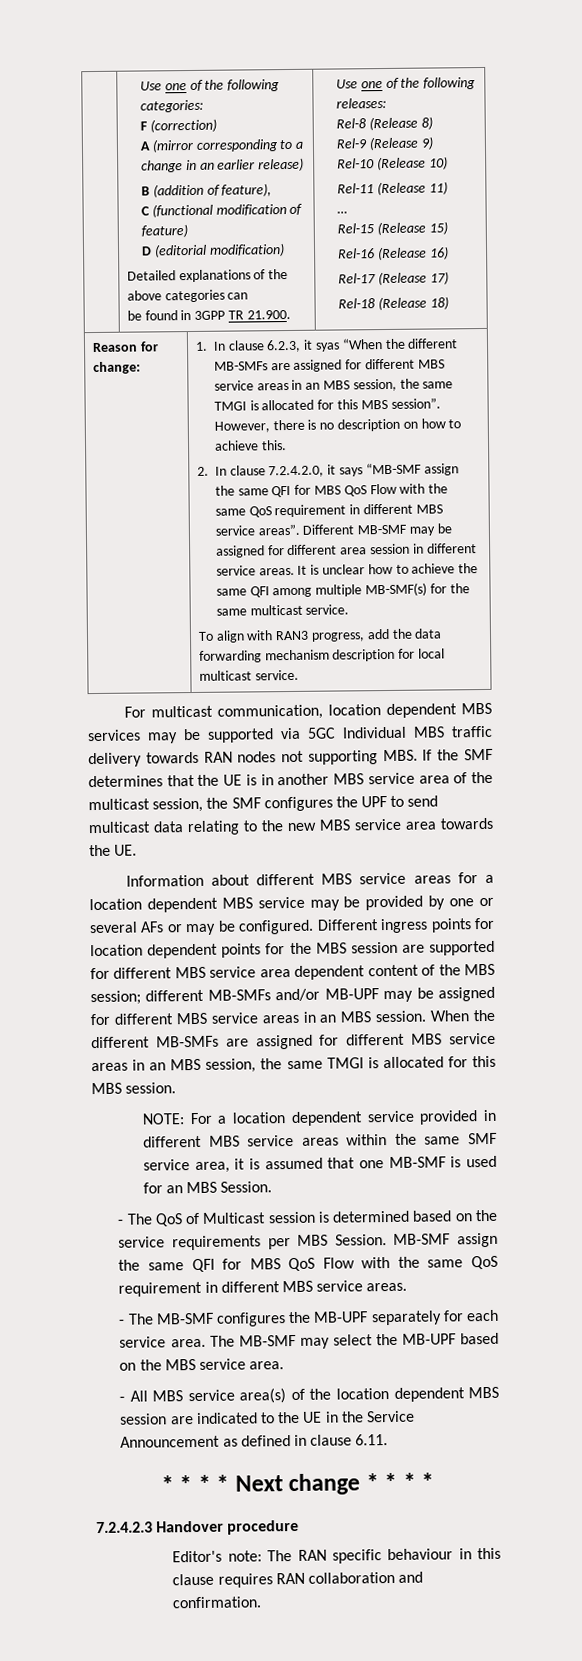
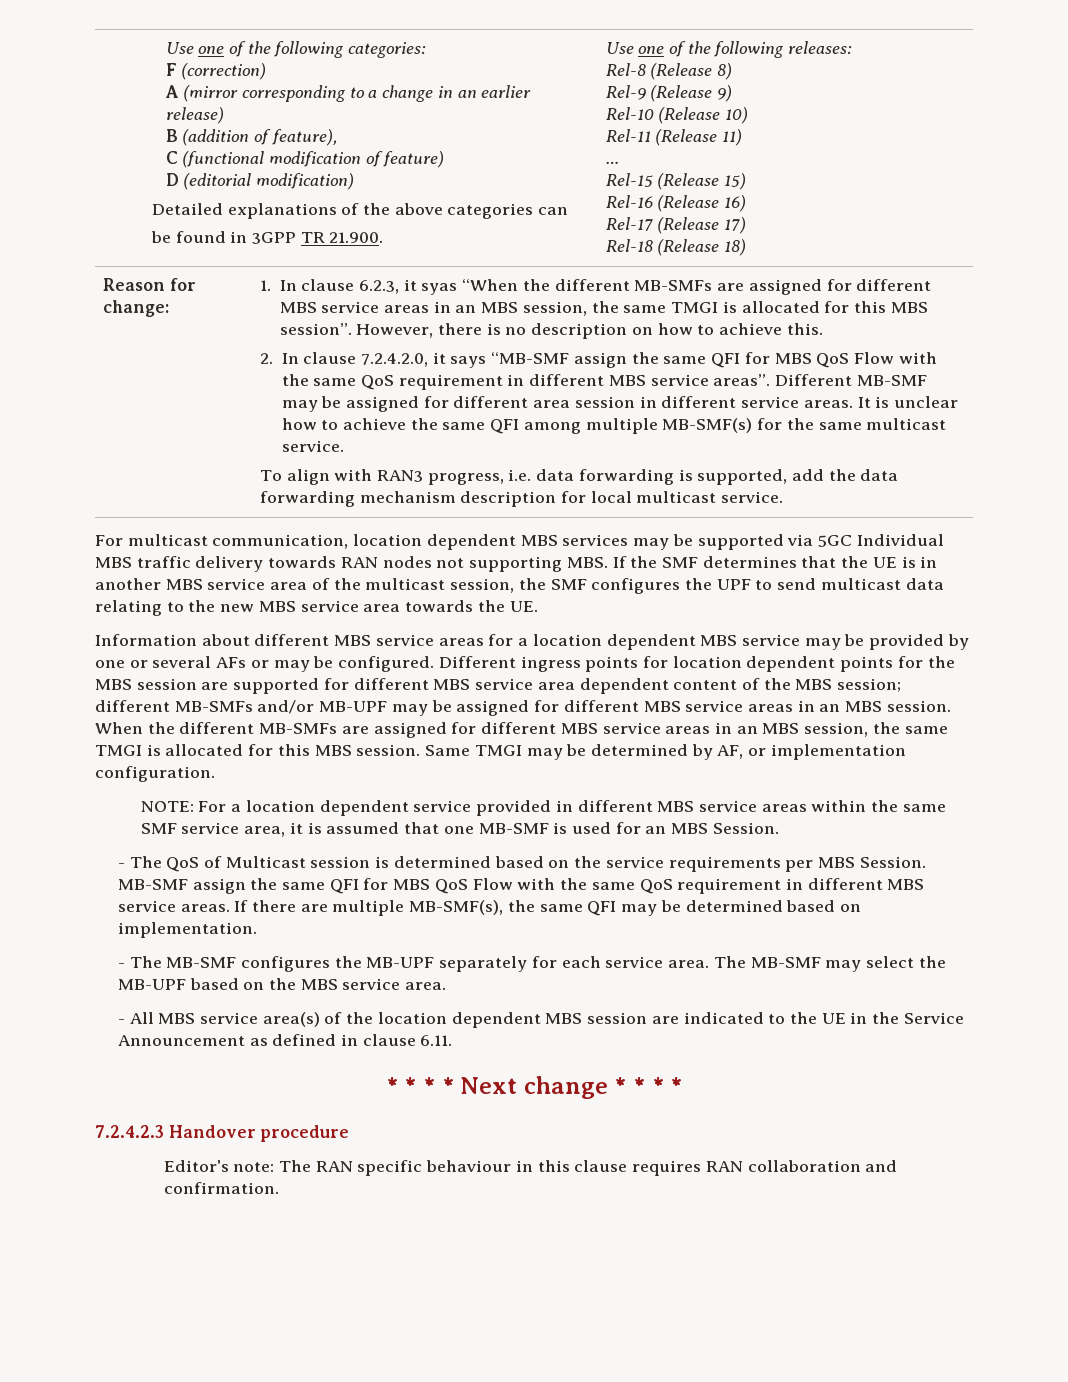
- To align with RAN3 progress, add the data forwarding mechanism description for local multicast service.
+ To align with RAN3 progress, i.e. data forwarding is supported, add the data forwarding mechanism description for local multicast service.
+ Same TMGI may be determined by AF, or implementation configuration.
+ If there are multiple MB-SMF(s), the same QFI may be determined based on implementation.

